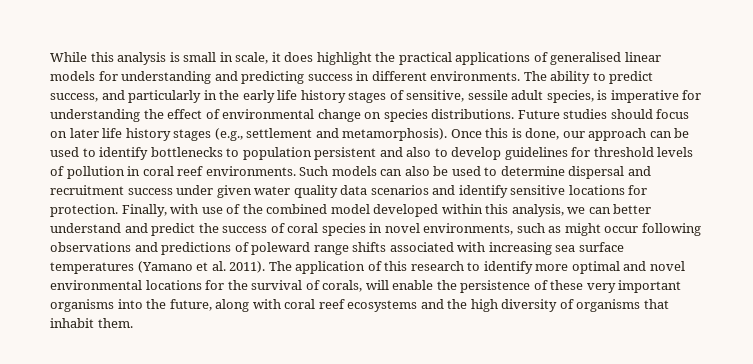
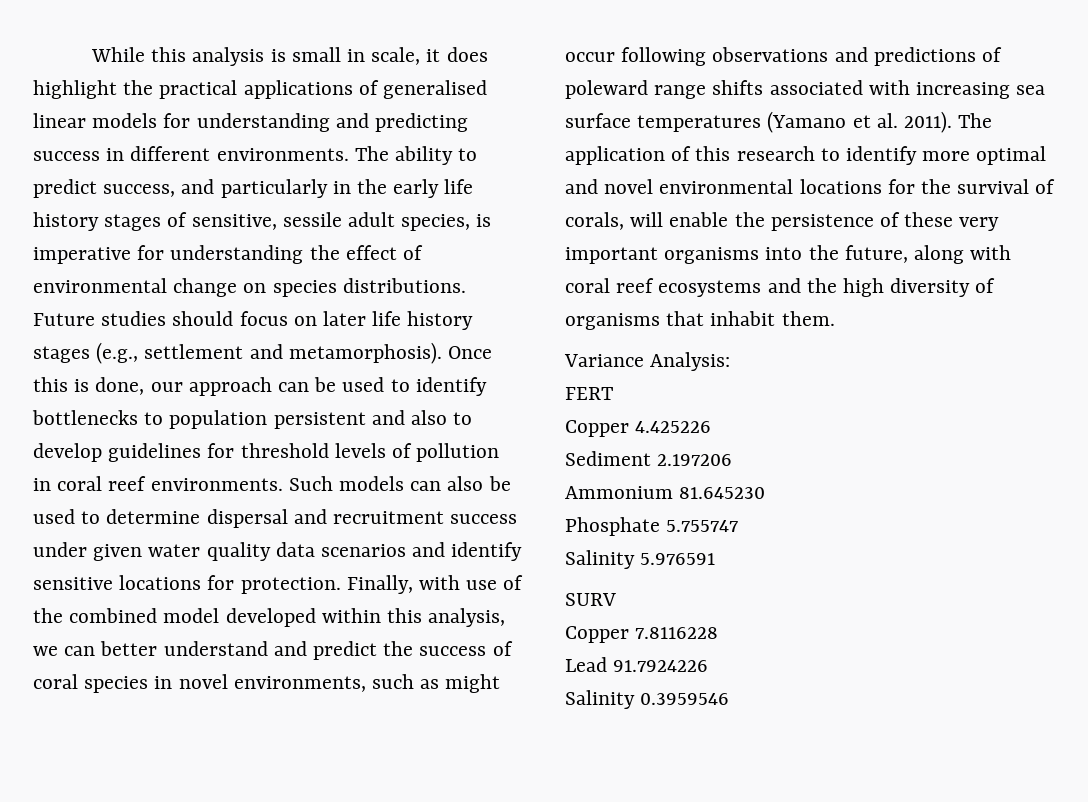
+ Variance Analysis:
+ FERT
+ Copper 4.425226
+ Sediment 2.197206
+ Ammonium 81.645230
+ Phosphate 5.755747
+ Salinity 5.976591
+ SURV
+ Copper 7.8116228
+ Lead 91.7924226
+ Salinity 0.3959546

